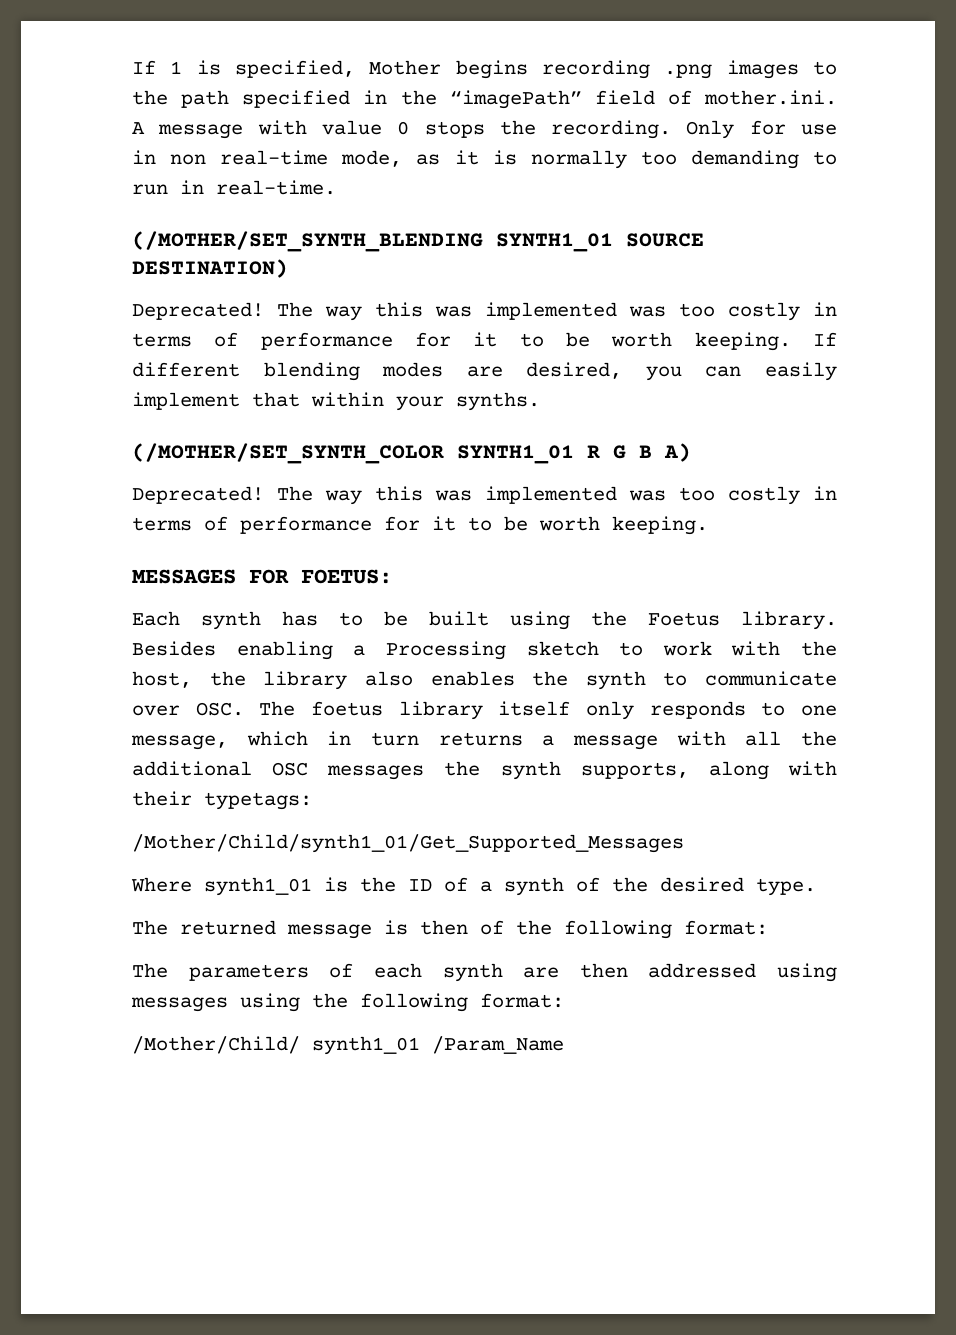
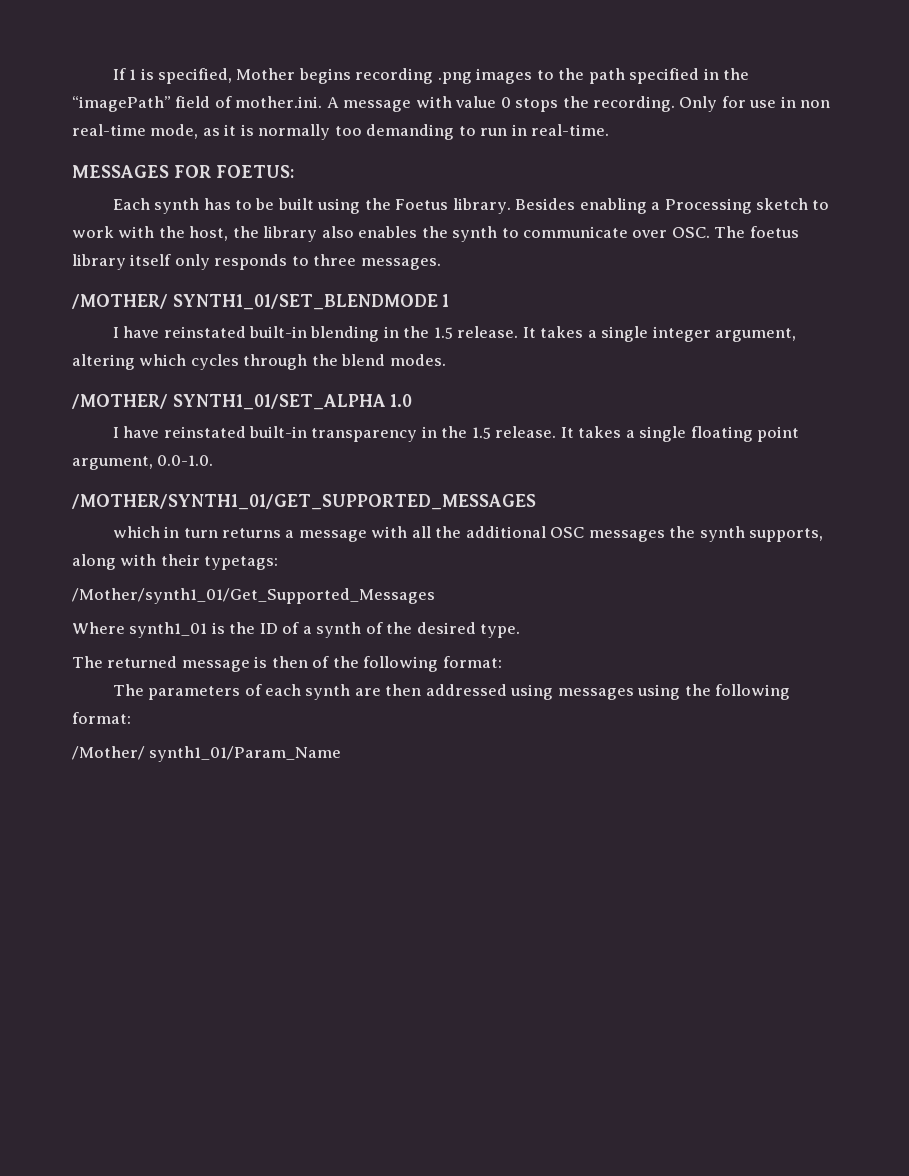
- (/MOTHER/SET_SYNTH_BLENDING SYNTH1_01 SOURCE DESTINATION)
- Deprecated! The way this was implemented was too costly in terms of performance for it to be worth keeping. If different blending modes are desired, you can easily implement that within your synths.
- (/MOTHER/SET_SYNTH_COLOR SYNTH1_01 R G B A)
- Deprecated! The way this was implemented was too costly in terms of performance for it to be worth keeping.
- Besides enabling a Processing sketch to work with the host, the library also enables the synth to communicate over OSC. The foetus library itself only responds to one message, which in turn returns a message with all the additional OSC messages the synth supports, along with their typetags:
+ Besides enabling a Processing sketch to work with the host, the library also enables the synth to communicate over OSC. The foetus library itself only responds to three messages.
+ /MOTHER/ SYNTH1_01/SET_BLENDMODE 1
+ I have reinstated built-in blending in the 1.5 release. It takes a single integer argument, altering which cycles through the blend modes.
+ /MOTHER/ SYNTH1_01/SET_ALPHA 1.0
+ I have reinstated built-in transparency in the 1.5 release. It takes a single floating point argument, 0.0-1.0.
+ /MOTHER/SYNTH1_01/GET_SUPPORTED_MESSAGES
+ which in turn returns a message with all the additional OSC messages the synth supports, along with their typetags:
- /Mother/Child/synth1_01/Get_Supported_Messages
+ /Mother/synth1_01/Get_Supported_Messages
- /Mother/Child/ synth1_01 /Param_Name
+ /Mother/ synth1_01/Param_Name

